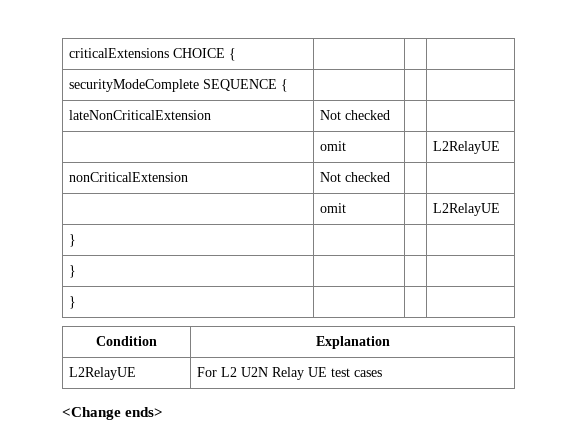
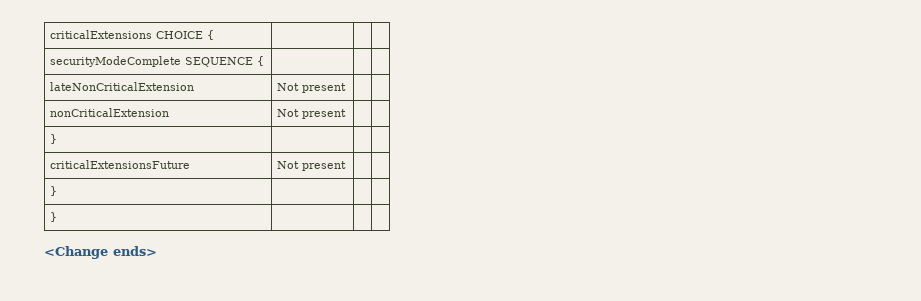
- lateNonCriticalExtension | Not checked | |
- | omit | | L2RelayUE
+ lateNonCriticalExtension | Not present | |
- nonCriticalExtension | Not checked | |
- | omit | | L2RelayUE
+ nonCriticalExtension | Not present | |
+ } | | |
+ criticalExtensionsFuture | Not present | |
  } | | |
  } | | |
- } | | |
- Condition | Explanation
- L2RelayUE | For L2 U2N Relay UE test cases

